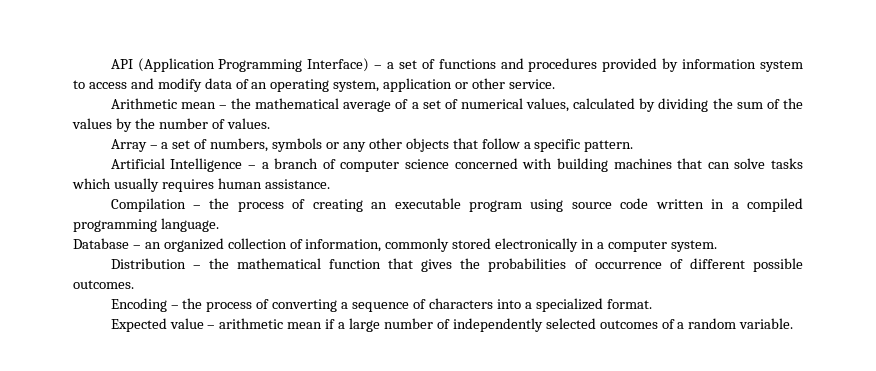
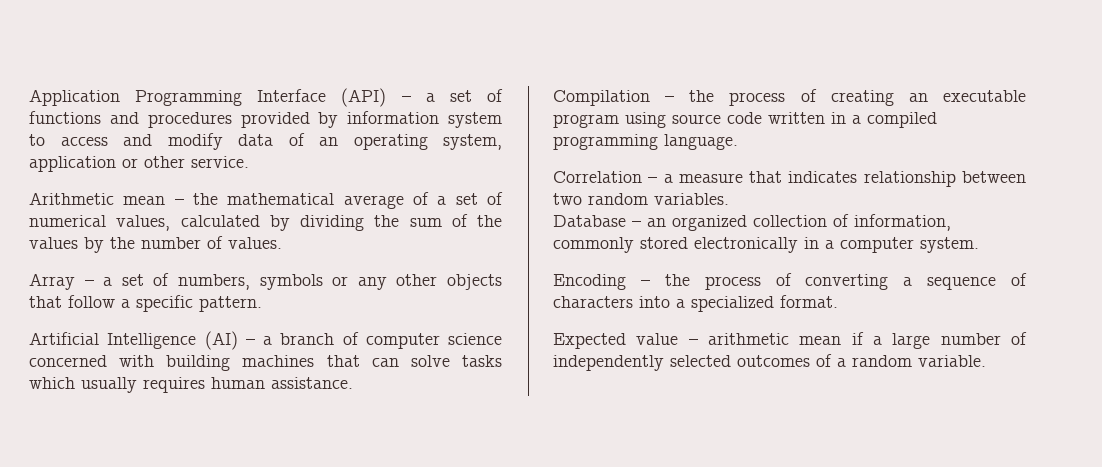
- API (Application Programming Interface) – a set of functions and procedures provided by information system to access and modify data of an operating system, application or other service.
+ Application Programming Interface (API) – a set of functions and procedures provided by information system to access and modify data of an operating system, application or other service.
- Artificial Intelligence – a branch of computer science concerned with building machines that can solve tasks which usually requires human assistance.
+ Artificial Intelligence (AI) – a branch of computer science concerned with building machines that can solve tasks which usually requires human assistance.
+ Correlation – a measure that indicates relationship between two random variables.
- Distribution – the mathematical function that gives the probabilities of occurrence of different possible outcomes.

